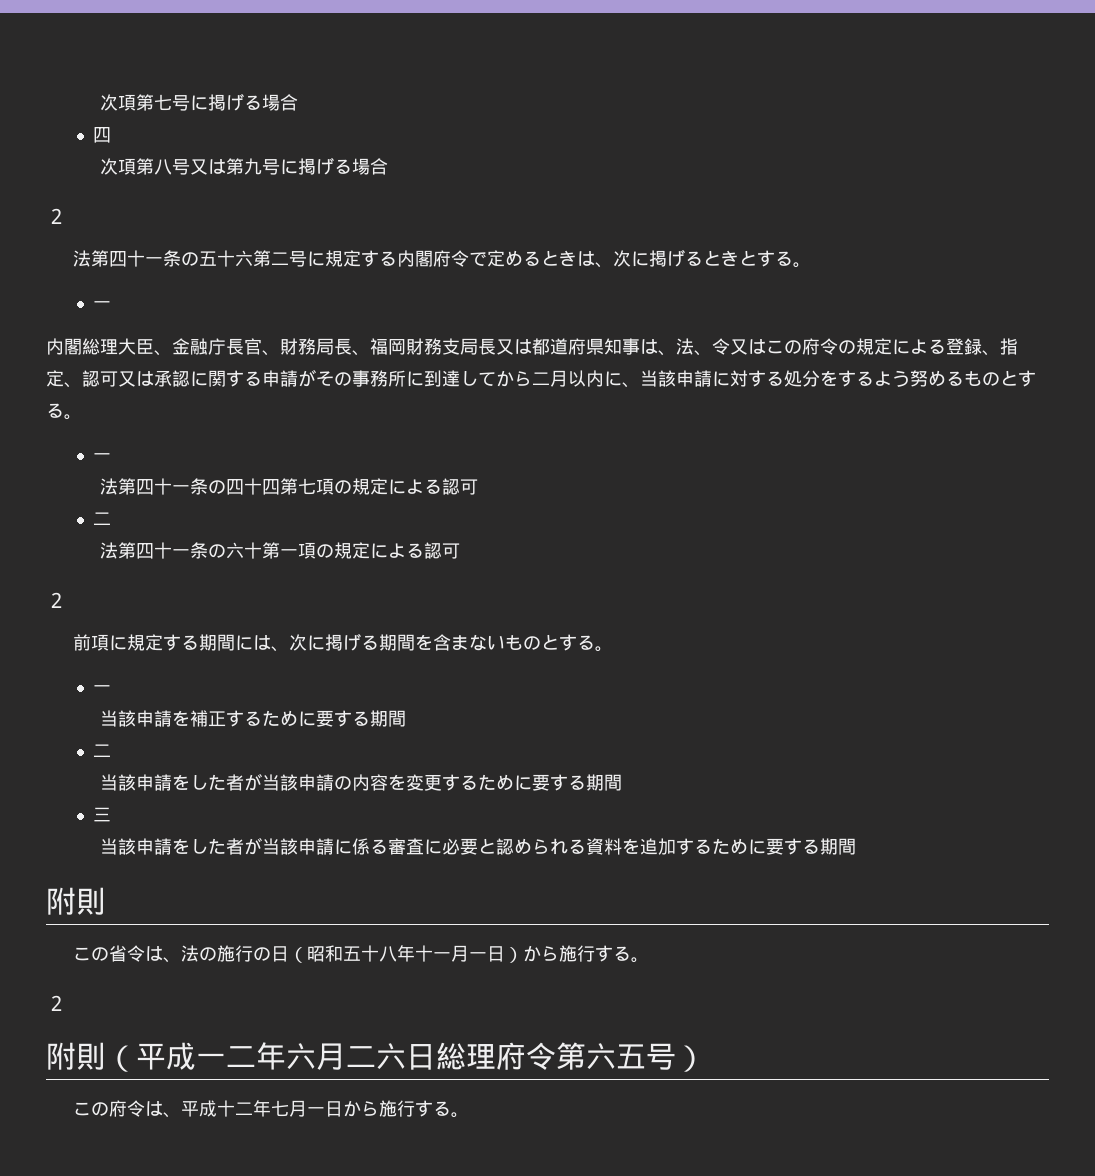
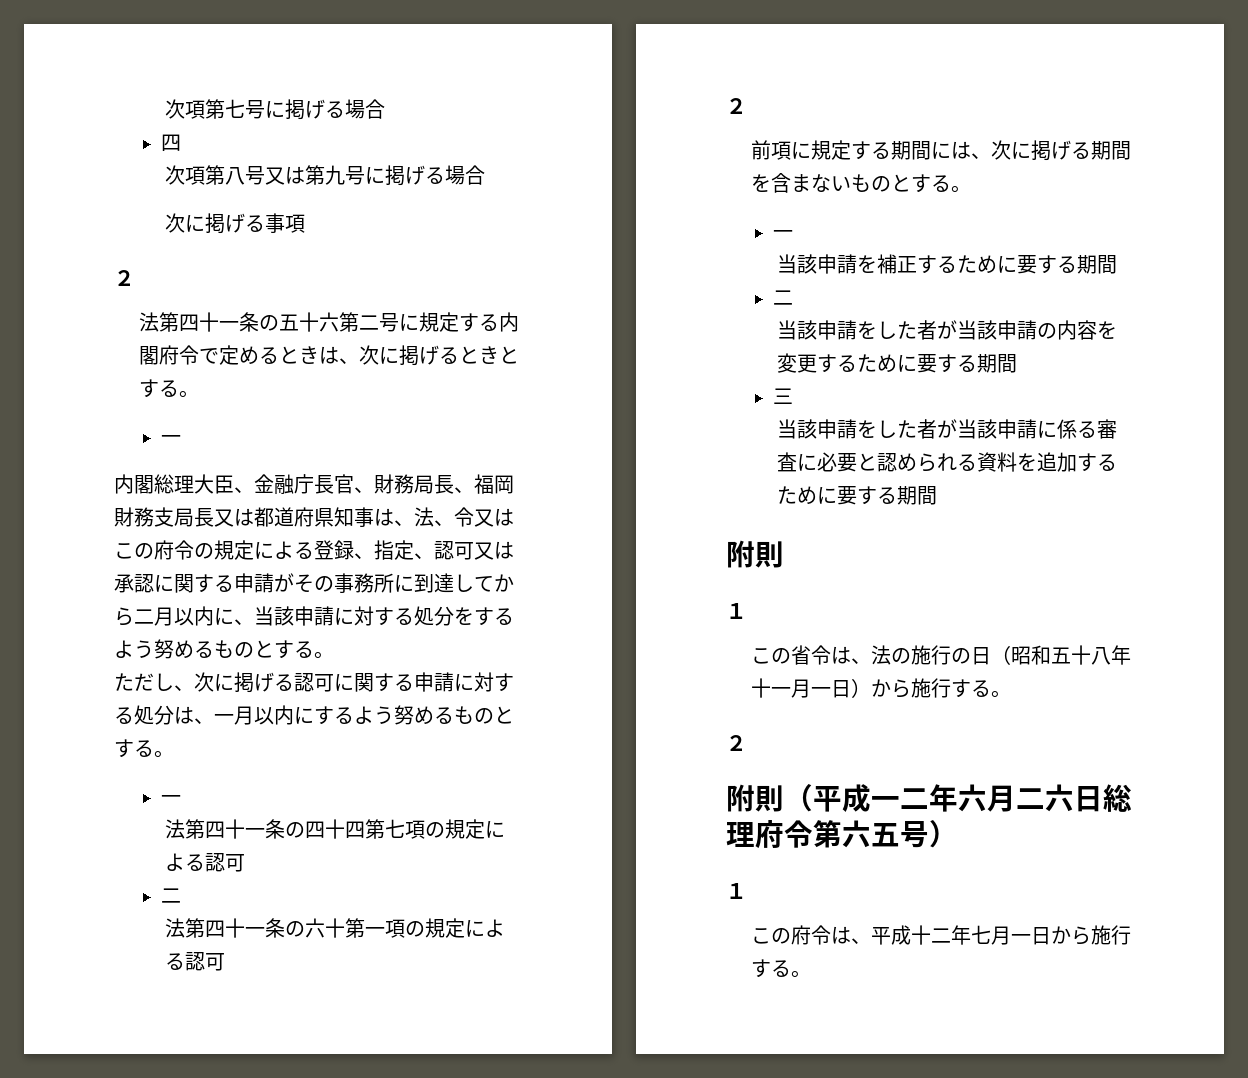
+ 次に掲げる事項
+ ただし、次に掲げる認可に関する申請に対する処分は、一月以内にするよう努めるものとする。
  当該申請をした者が当該申請に係る審査に必要と認められる資料を追加するために要する期間
  附則
+ １
  附則（平成一二年六月二六日総理府令第六五号）
+ １

